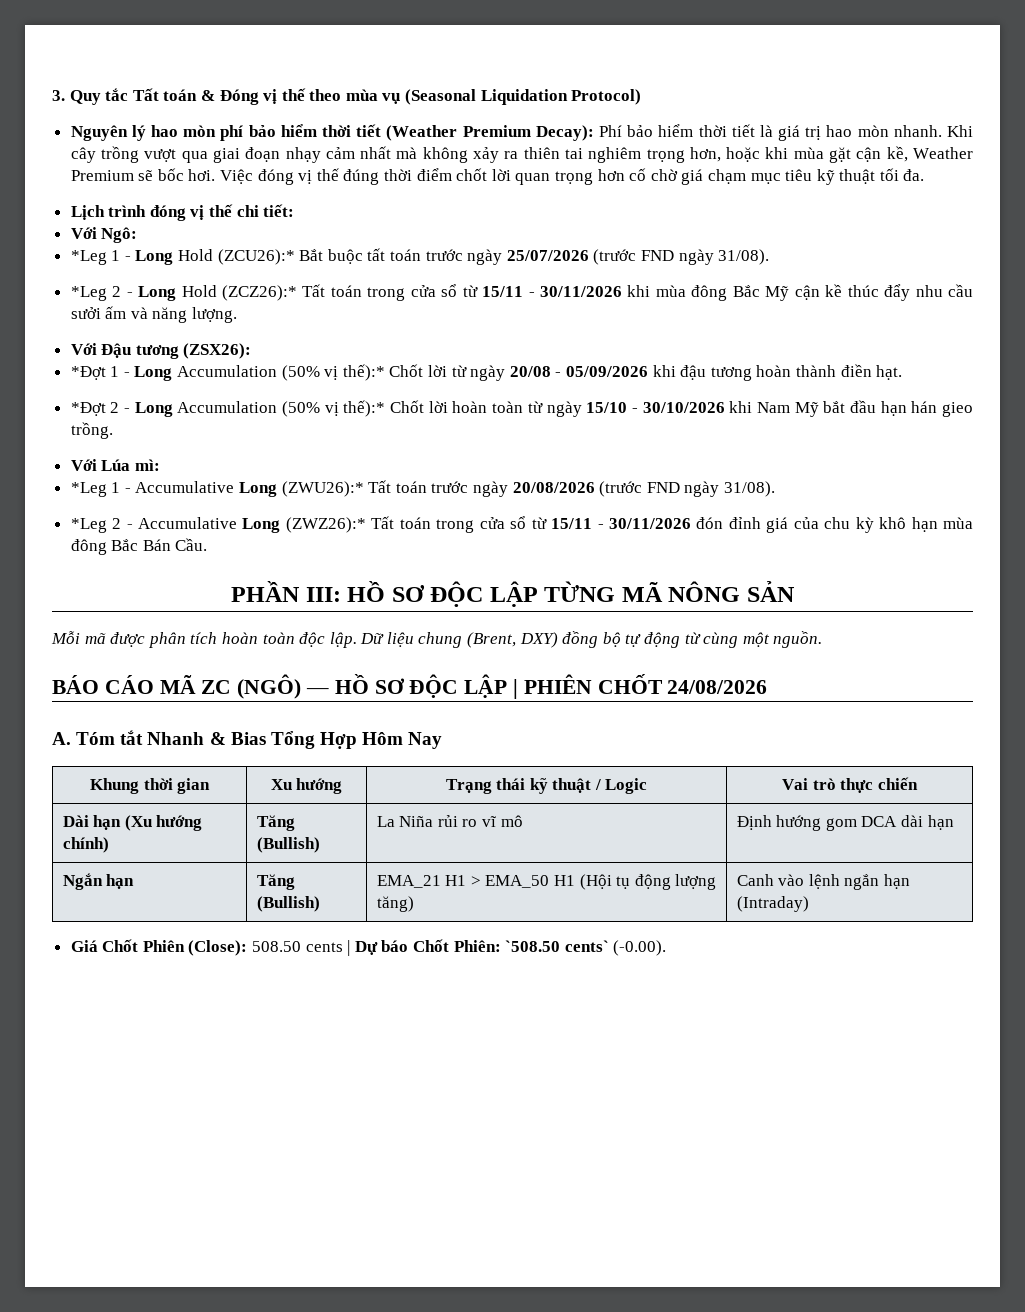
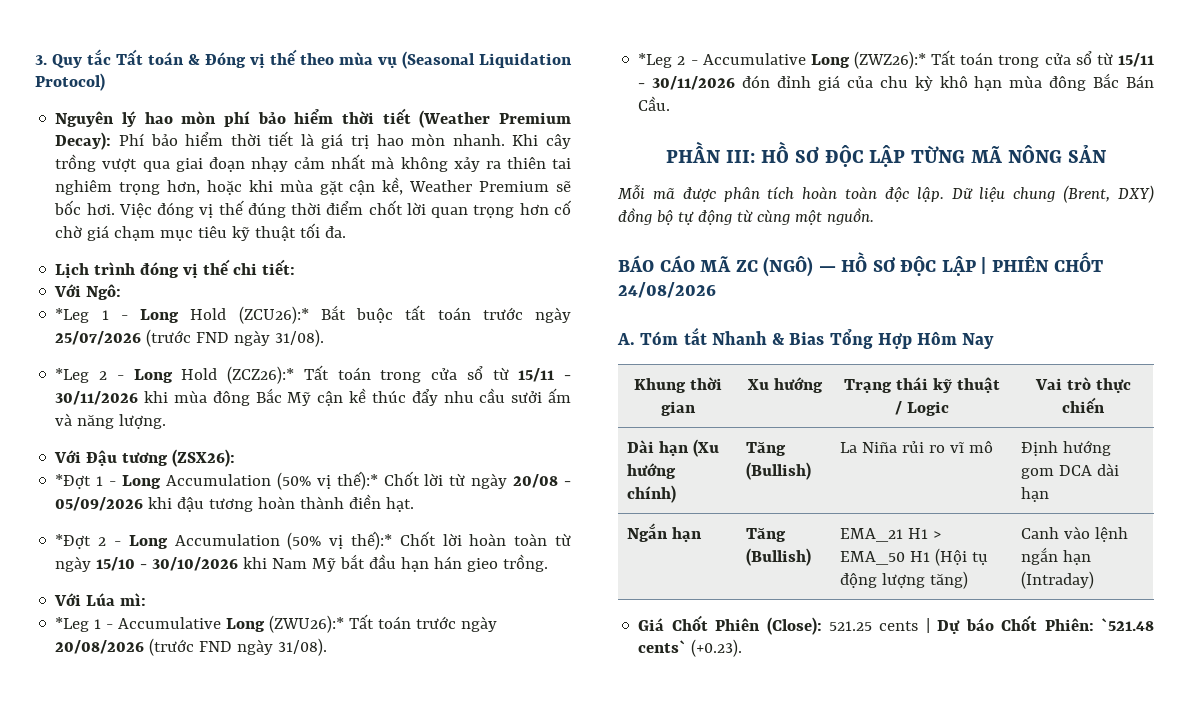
- Giá Chốt Phiên (Close): 508.50 cents | Dự báo Chốt Phiên: `508.50 cents` (-0.00).
+ Giá Chốt Phiên (Close): 521.25 cents | Dự báo Chốt Phiên: `521.48 cents` (+0.23).

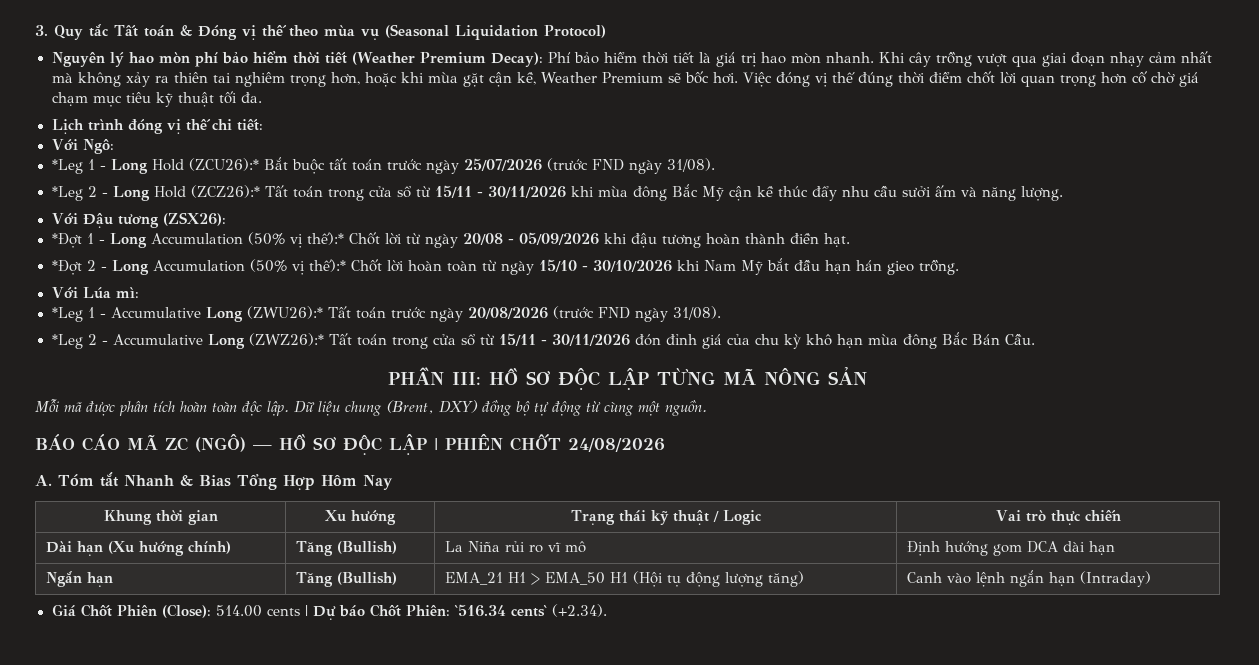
- Giá Chốt Phiên (Close): 521.25 cents | Dự báo Chốt Phiên: `521.48 cents` (+0.23).
+ Giá Chốt Phiên (Close): 514.00 cents | Dự báo Chốt Phiên: `516.34 cents` (+2.34).

